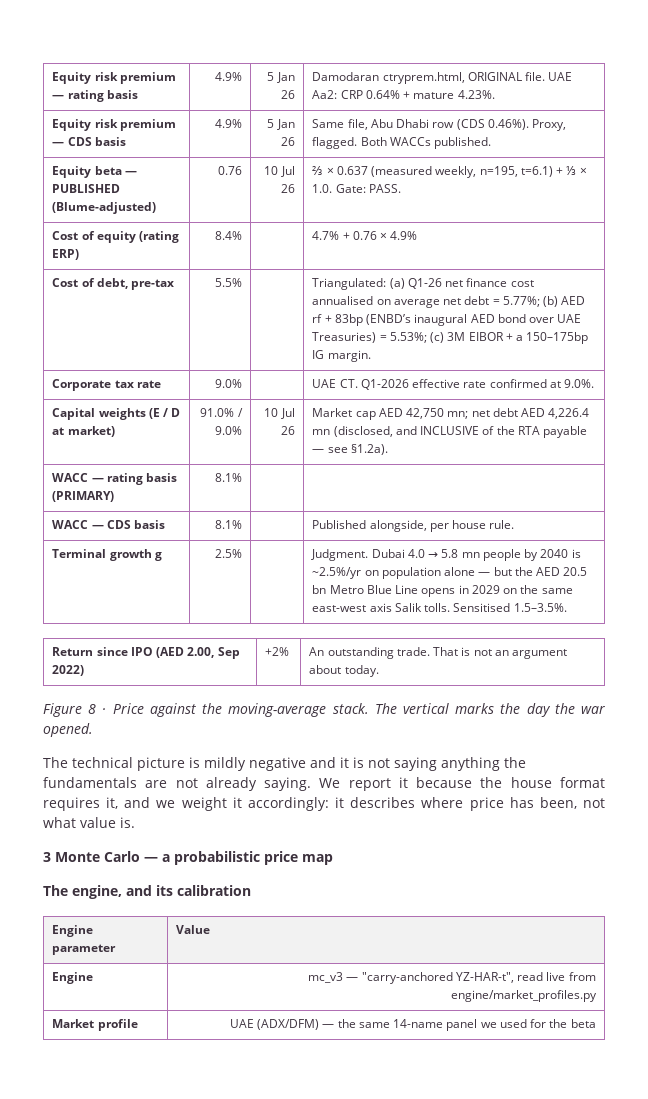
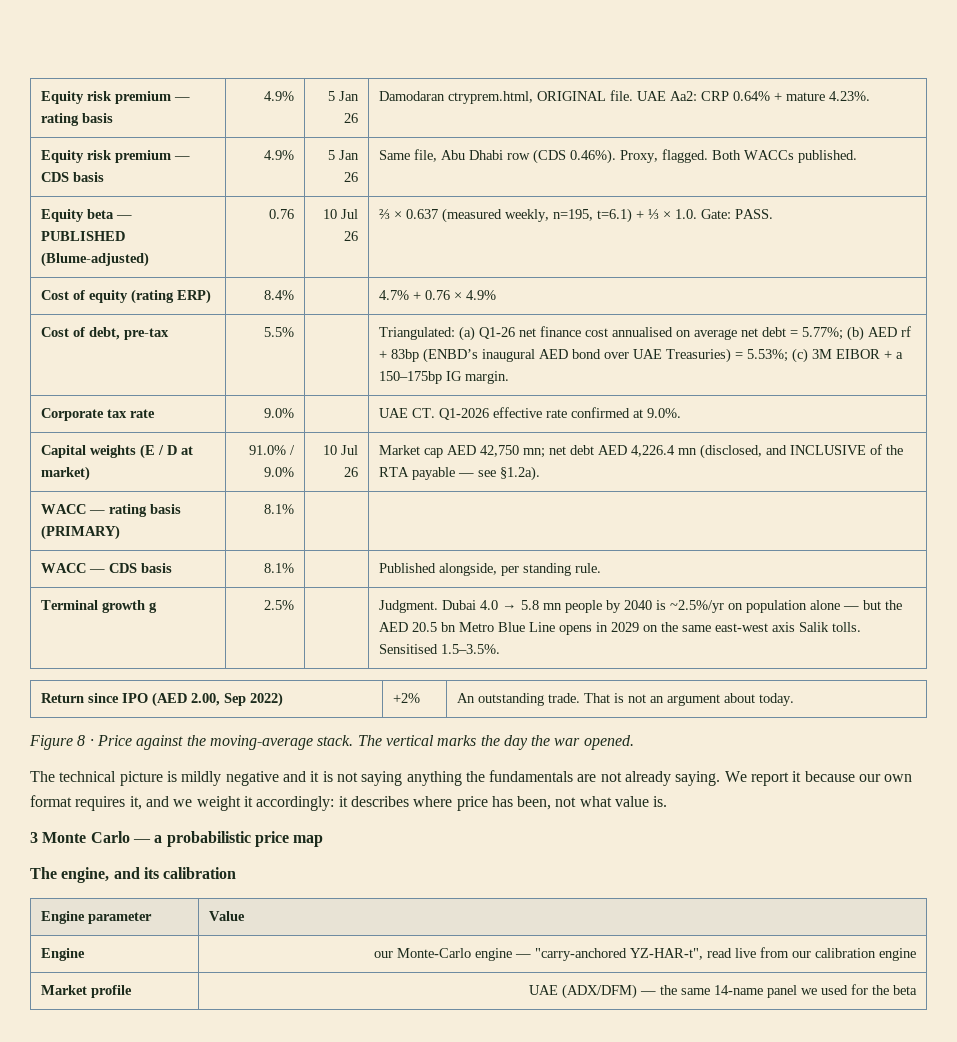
- WACC — CDS basis | 8.1% | | Published alongside, per house rule.
+ WACC — CDS basis | 8.1% | | Published alongside, per standing rule.
- We report it because the house format requires it, and we weight it accordingly: it describes where price has been, not what value is.
+ We report it because our own format requires it, and we weight it accordingly: it describes where price has been, not what value is.
- Engine | mc_v3 — "carry-anchored YZ-HAR-t", read live from engine/market_profiles.py
+ Engine | our Monte-Carlo engine — "carry-anchored YZ-HAR-t", read live from our calibration engine

